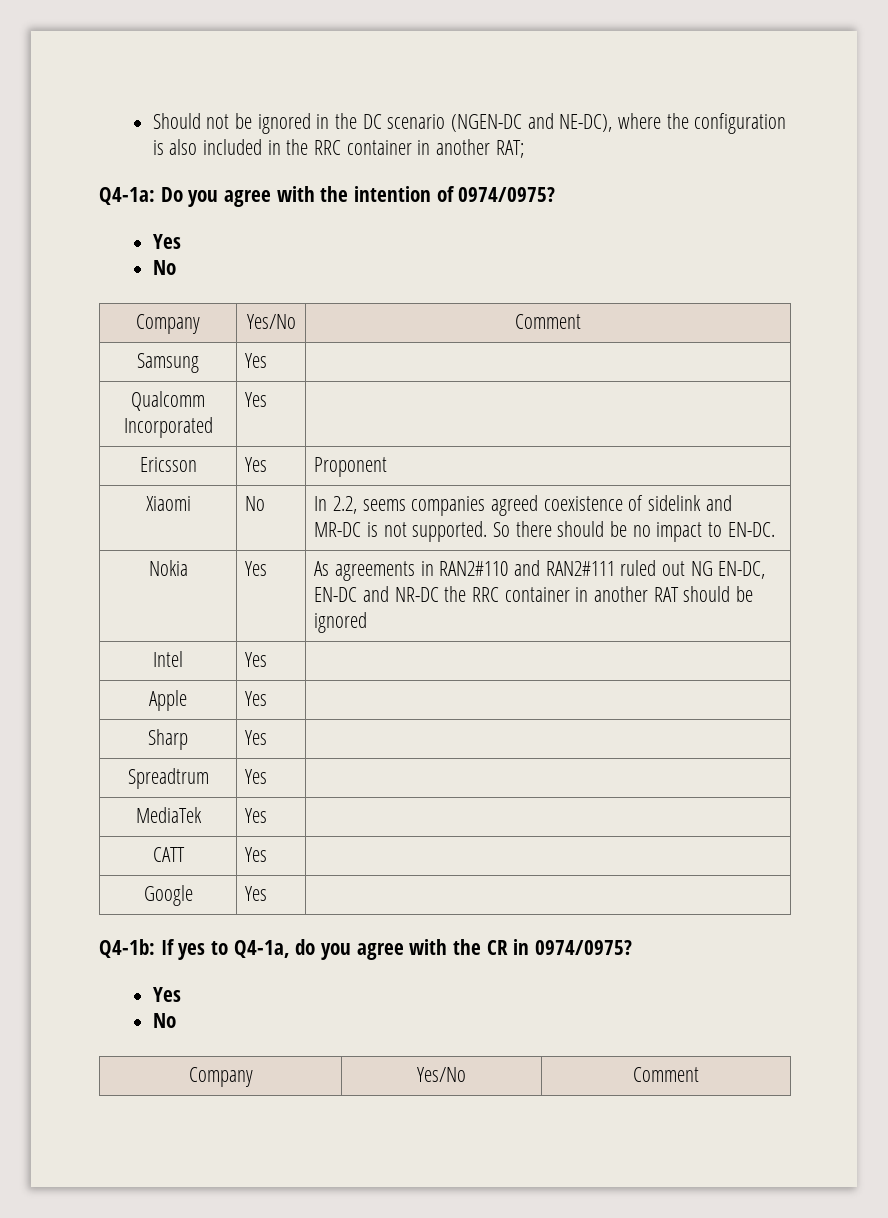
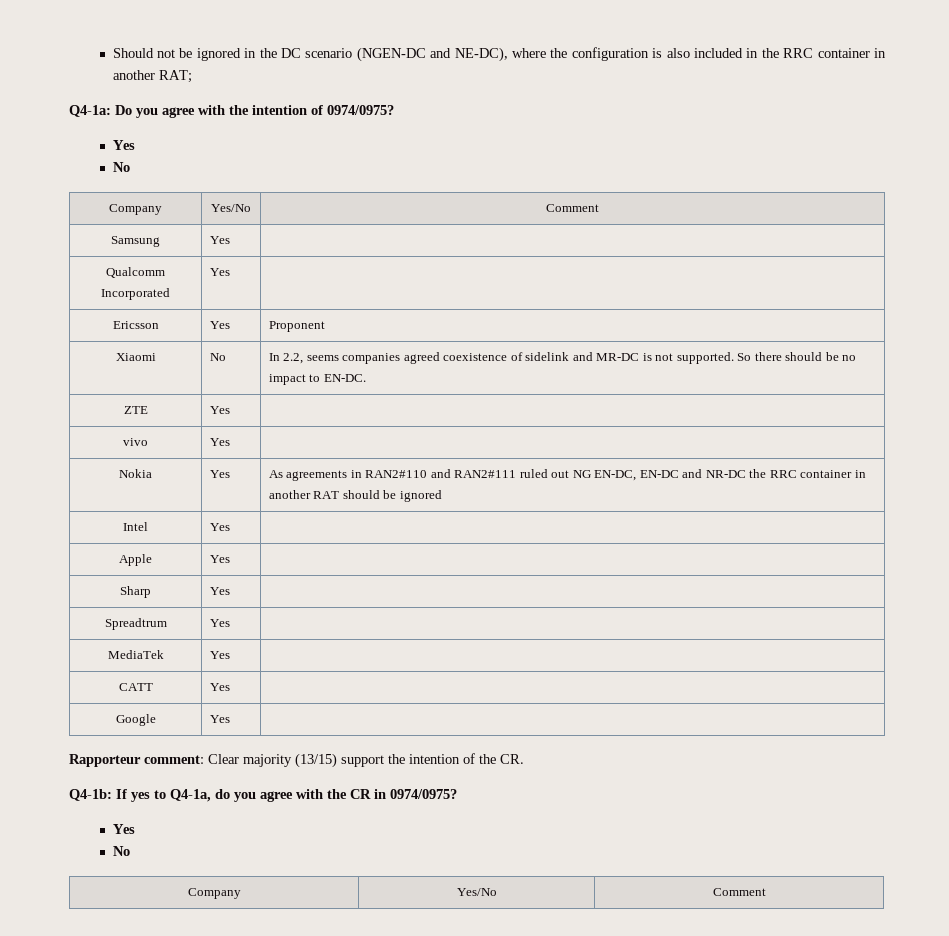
+ ZTE | Yes |
+ vivo | Yes |
+ Rapporteur comment: Clear majority (13/15) support the intention of the CR.

